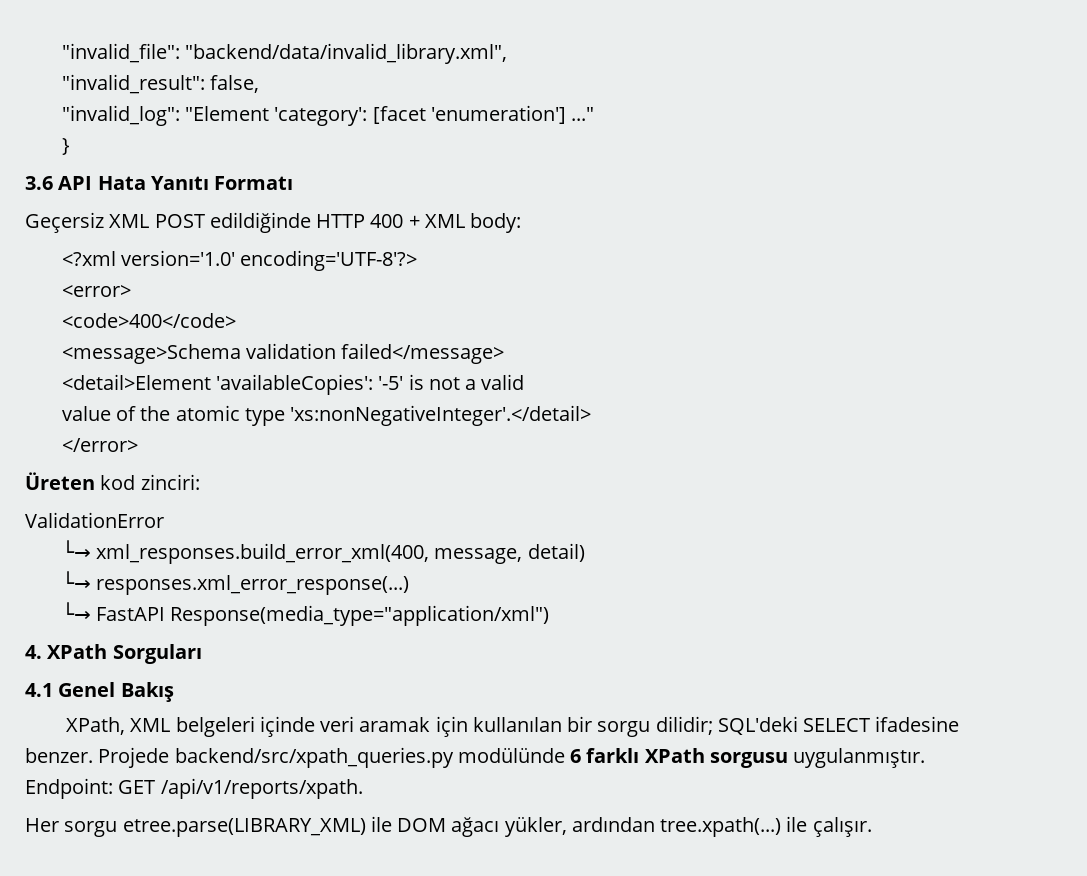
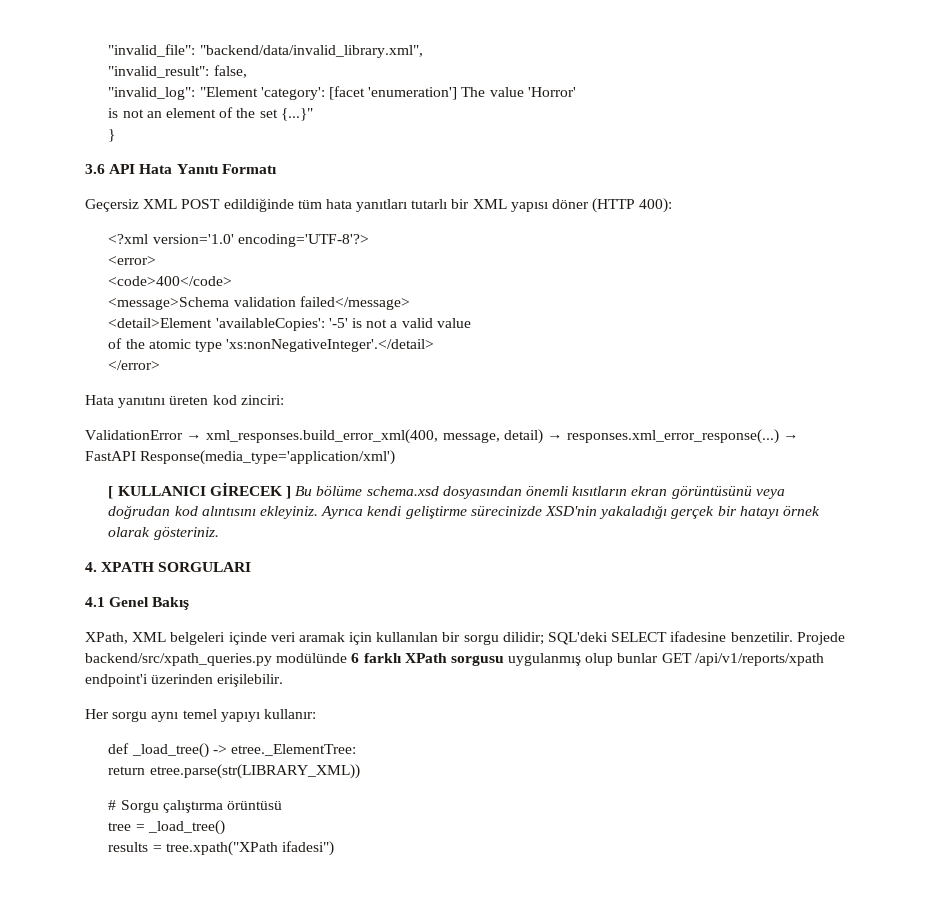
- "invalid_log": "Element 'category': [facet 'enumeration'] ..."
+ "invalid_log": "Element 'category': [facet 'enumeration'] The value 'Horror'
+ is not an element of the set {...}"
- Geçersiz XML POST edildiğinde HTTP 400 + XML body:
+ Geçersiz XML POST edildiğinde tüm hata yanıtları tutarlı bir XML yapısı döner (HTTP 400):
- <detail>Element 'availableCopies': '-5' is not a valid
- value of the atomic type 'xs:nonNegativeInteger'.</detail>
+ <detail>Element 'availableCopies': '-5' is not a valid value
+ of the atomic type 'xs:nonNegativeInteger'.</detail>
- Üreten kod zinciri:
+ Hata yanıtını üreten kod zinciri:
- ValidationError
- └→ xml_responses.build_error_xml(400, message, detail)
- └→ responses.xml_error_response(...)
- └→ FastAPI Response(media_type="application/xml")
+ ValidationError → xml_responses.build_error_xml(400, message, detail) → responses.xml_error_response(...) → FastAPI Response(media_type='application/xml')
+ [ KULLANICI GİRECEK ] Bu bölüme schema.xsd dosyasından önemli kısıtların ekran görüntüsünü veya doğrudan kod alıntısını ekleyiniz. Ayrıca kendi geliştirme sürecinizde XSD'nin yakaladığı gerçek bir hatayı örnek olarak gösteriniz.
- 4. XPath Sorguları
+ 4. XPATH SORGULARI
- XPath, XML belgeleri içinde veri aramak için kullanılan bir sorgu dilidir; SQL'deki SELECT ifadesine benzer.
+ XPath, XML belgeleri içinde veri aramak için kullanılan bir sorgu dilidir; SQL'deki SELECT ifadesine benzetilir.
- Projede backend/src/xpath_queries.py modülünde 6 farklı XPath sorgusu uygulanmıştır. Endpoint: GET /api/v1/reports/xpath.
- Her sorgu etree.parse(LIBRARY_XML) ile DOM ağacı yükler, ardından tree.xpath(...) ile çalışır.
+ Projede backend/src/xpath_queries.py modülünde 6 farklı XPath sorgusu uygulanmış olup bunlar GET /api/v1/reports/xpath endpoint'i üzerinden erişilebilir.
+ Her sorgu aynı temel yapıyı kullanır:
+ def _load_tree() -> etree._ElementTree:
+ return etree.parse(str(LIBRARY_XML))
+ # Sorgu çalıştırma örüntüsü
+ tree = _load_tree()
+ results = tree.xpath("XPath ifadesi")

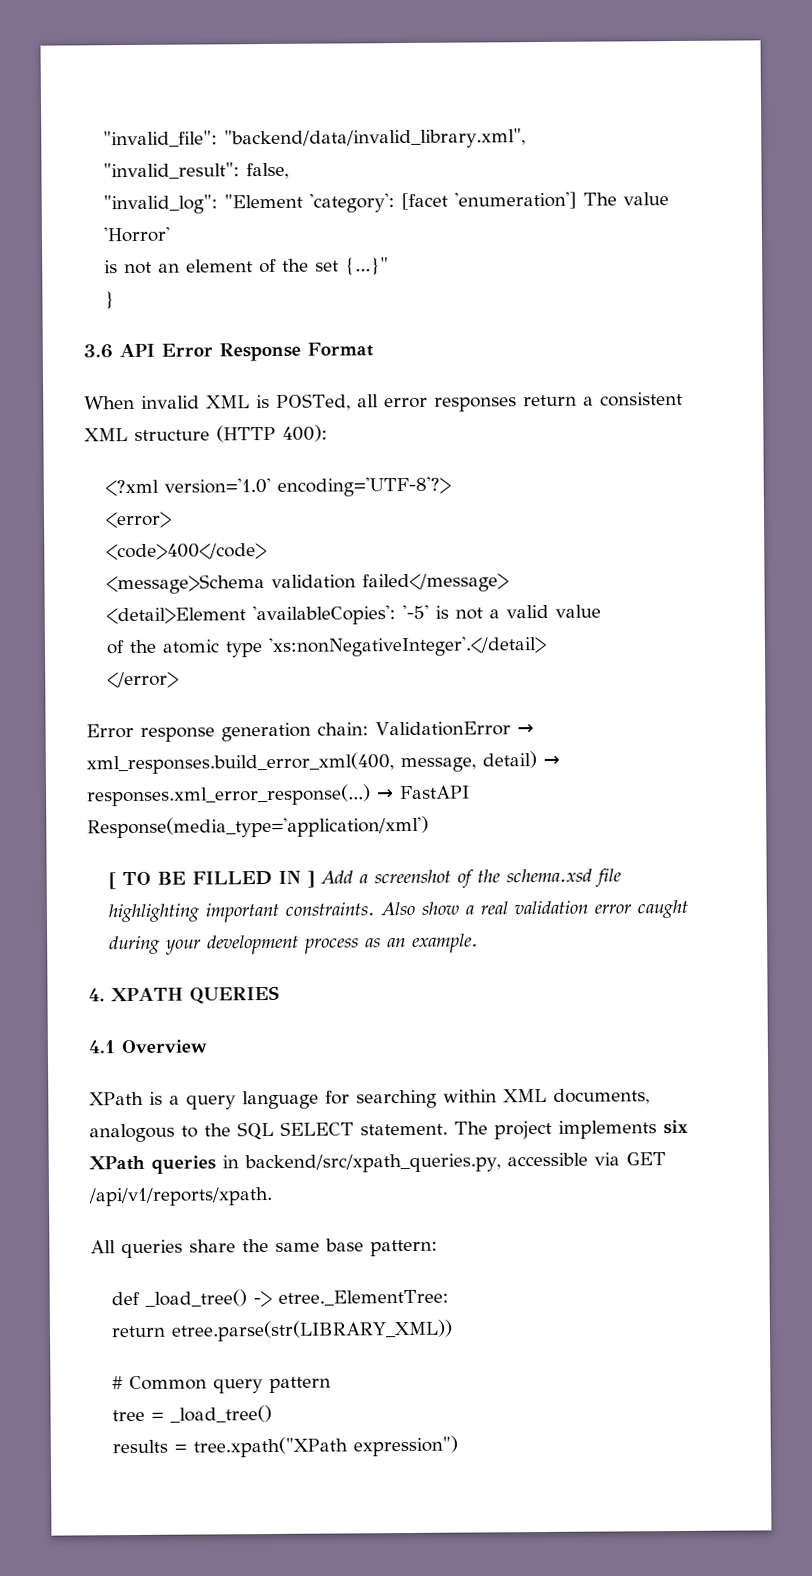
- 3.6 API Hata Yanıtı Formatı
- Geçersiz XML POST edildiğinde tüm hata yanıtları tutarlı bir XML yapısı döner (HTTP 400):
+ 3.6 API Error Response Format
+ When invalid XML is POSTed, all error responses return a consistent XML structure (HTTP 400):
- Hata yanıtını üreten kod zinciri:
- ValidationError → xml_responses.build_error_xml(400, message, detail) → responses.xml_error_response(...)
+ Error response generation chain: ValidationError → xml_responses.build_error_xml(400, message, detail) → responses.xml_error_response(...)
- [ KULLANICI GİRECEK ] Bu bölüme schema.xsd dosyasından önemli kısıtların ekran görüntüsünü veya doğrudan kod alıntısını ekleyiniz. Ayrıca kendi geliştirme sürecinizde XSD'nin yakaladığı gerçek bir hatayı örnek olarak gösteriniz.
+ [ TO BE FILLED IN ] Add a screenshot of the schema.xsd file highlighting important constraints. Also show a real validation error caught during your development process as an example.
- 4. XPATH SORGULARI
+ 4. XPATH QUERIES
- 4.1 Genel Bakış
- XPath, XML belgeleri içinde veri aramak için kullanılan bir sorgu dilidir; SQL'deki SELECT ifadesine benzetilir. Projede backend/src/xpath_queries.py modülünde 6 farklı XPath sorgusu uygulanmış olup bunlar GET /api/v1/reports/xpath endpoint'i üzerinden erişilebilir.
- Her sorgu aynı temel yapıyı kullanır:
+ 4.1 Overview
+ XPath is a query language for searching within XML documents, analogous to the SQL SELECT statement. The project implements six XPath queries in backend/src/xpath_queries.py, accessible via GET /api/v1/reports/xpath.
+ All queries share the same base pattern:
- # Sorgu çalıştırma örüntüsü
+ # Common query pattern
- results = tree.xpath("XPath ifadesi")
+ results = tree.xpath("XPath expression")

